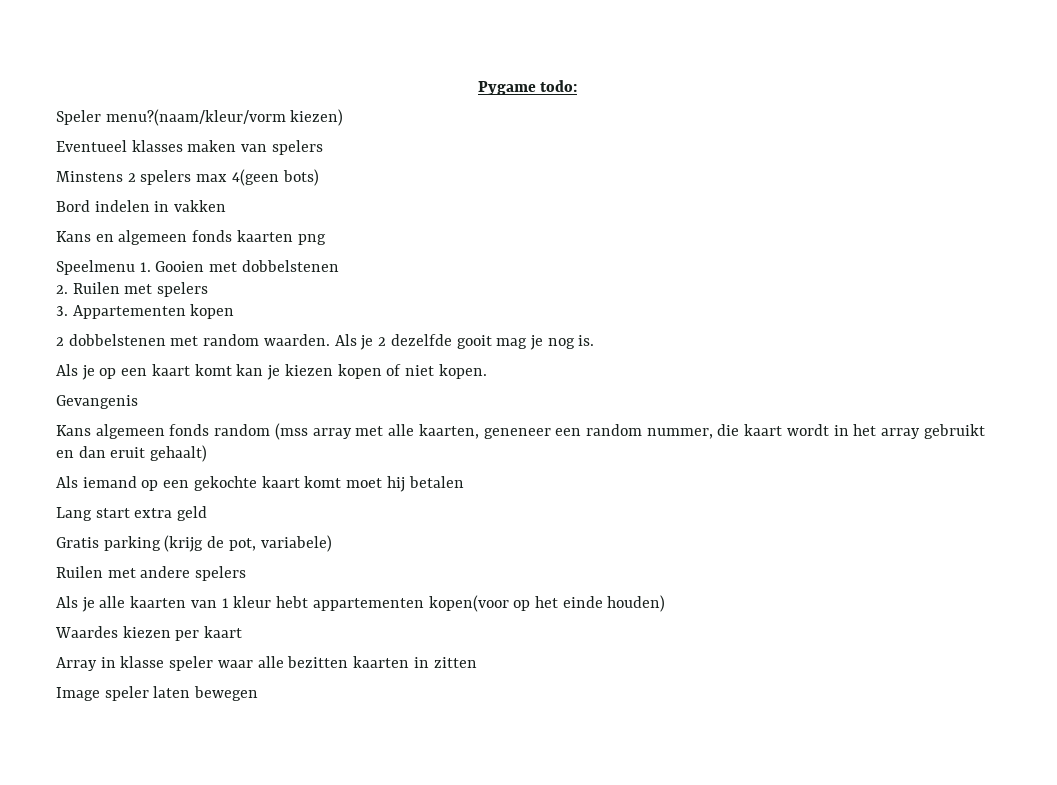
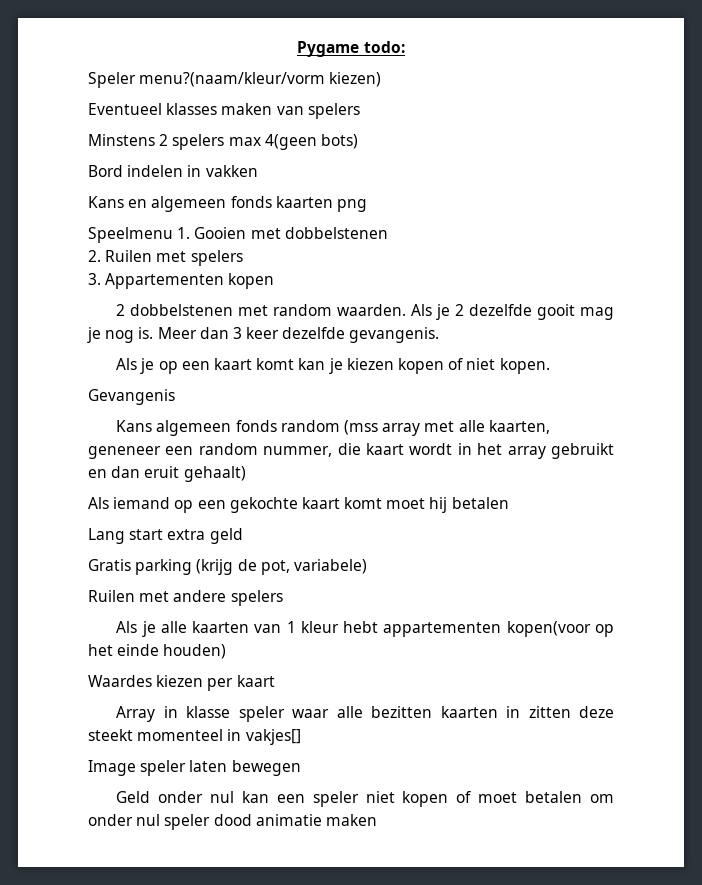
+ Meer dan 3 keer dezelfde gevangenis.
- Array in klasse speler waar alle bezitten kaarten in zitten
+ Array in klasse speler waar alle bezitten kaarten in zitten deze steekt momenteel in vakjes[]
+ Geld onder nul kan een speler niet kopen of moet betalen om onder nul speler dood animatie maken

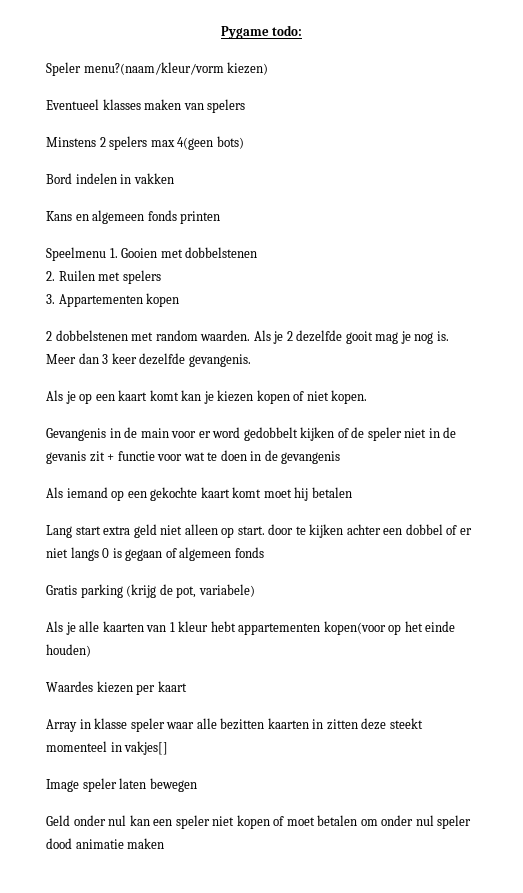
- Kans en algemeen fonds kaarten png
+ Kans en algemeen fonds printen
- Gevangenis
- Kans algemeen fonds random (mss array met alle kaarten, geneneer een random nummer, die kaart wordt in het array gebruikt en dan eruit gehaalt)
+ Gevangenis in de main voor er word gedobbelt kijken of de speler niet in de gevanis zit + functie voor wat te doen in de gevangenis
- Lang start extra geld
+ Lang start extra geld niet alleen op start. door te kijken achter een dobbel of er niet langs 0 is gegaan of algemeen fonds
- Ruilen met andere spelers

